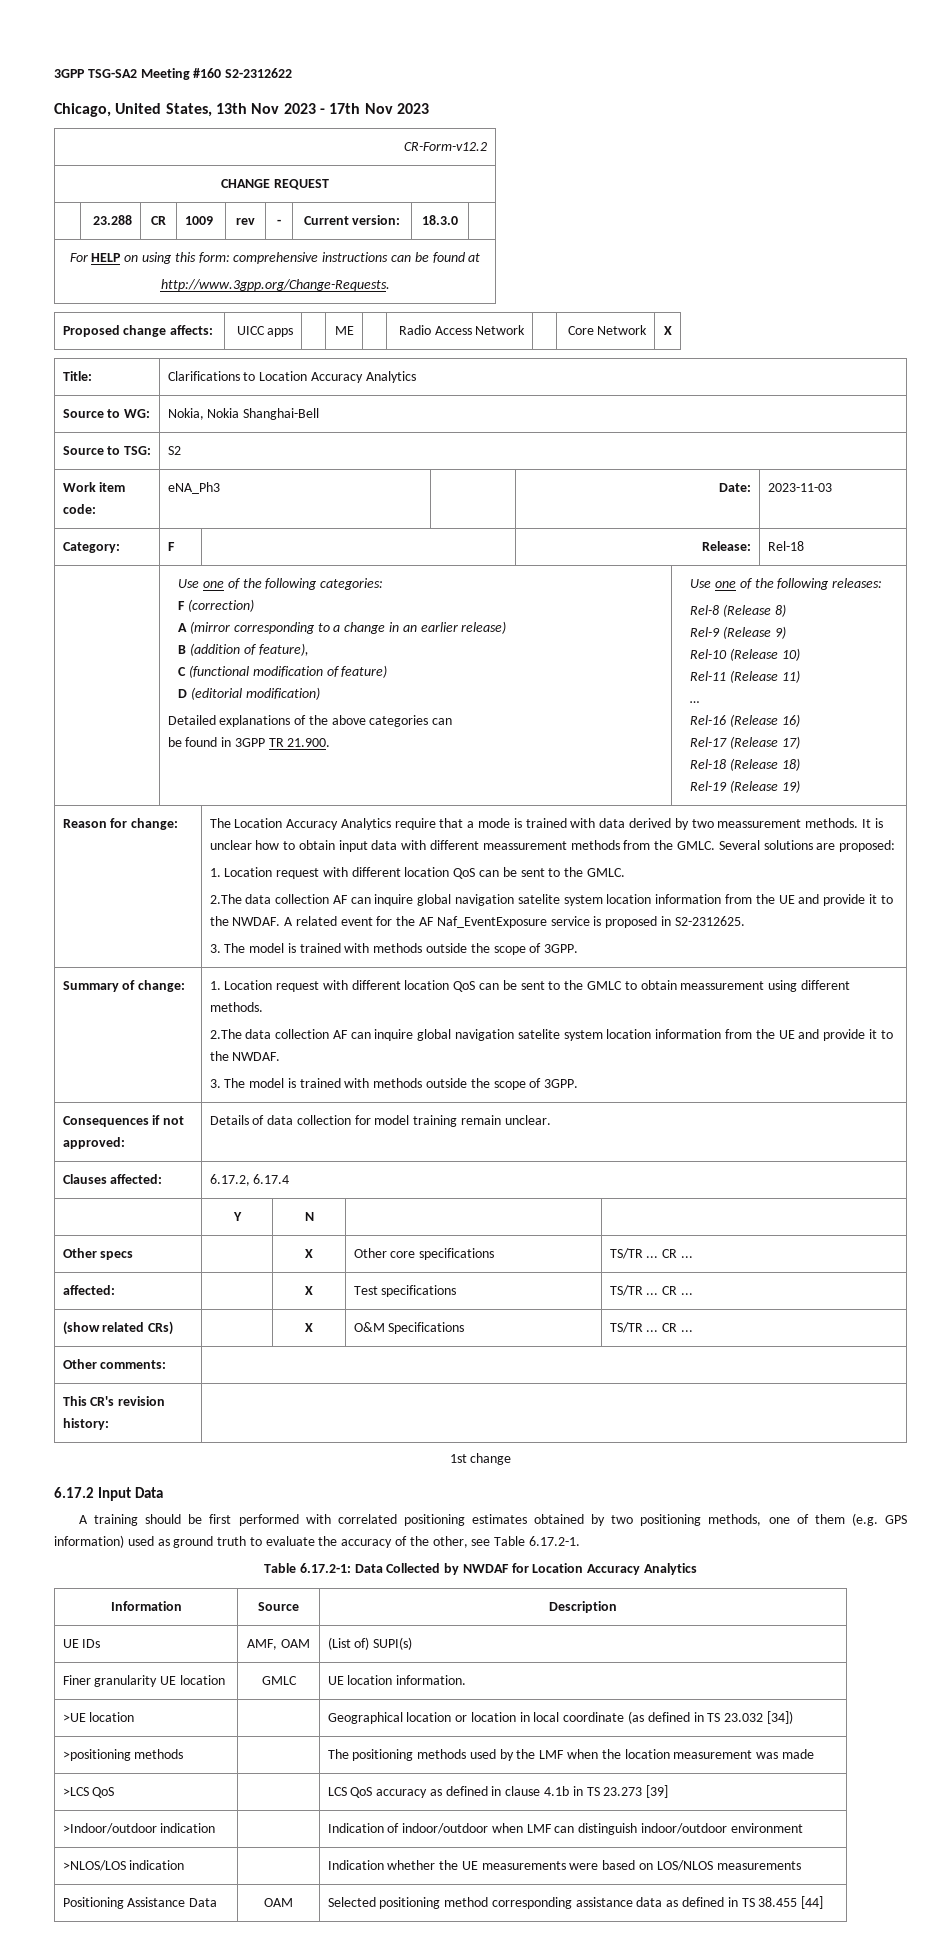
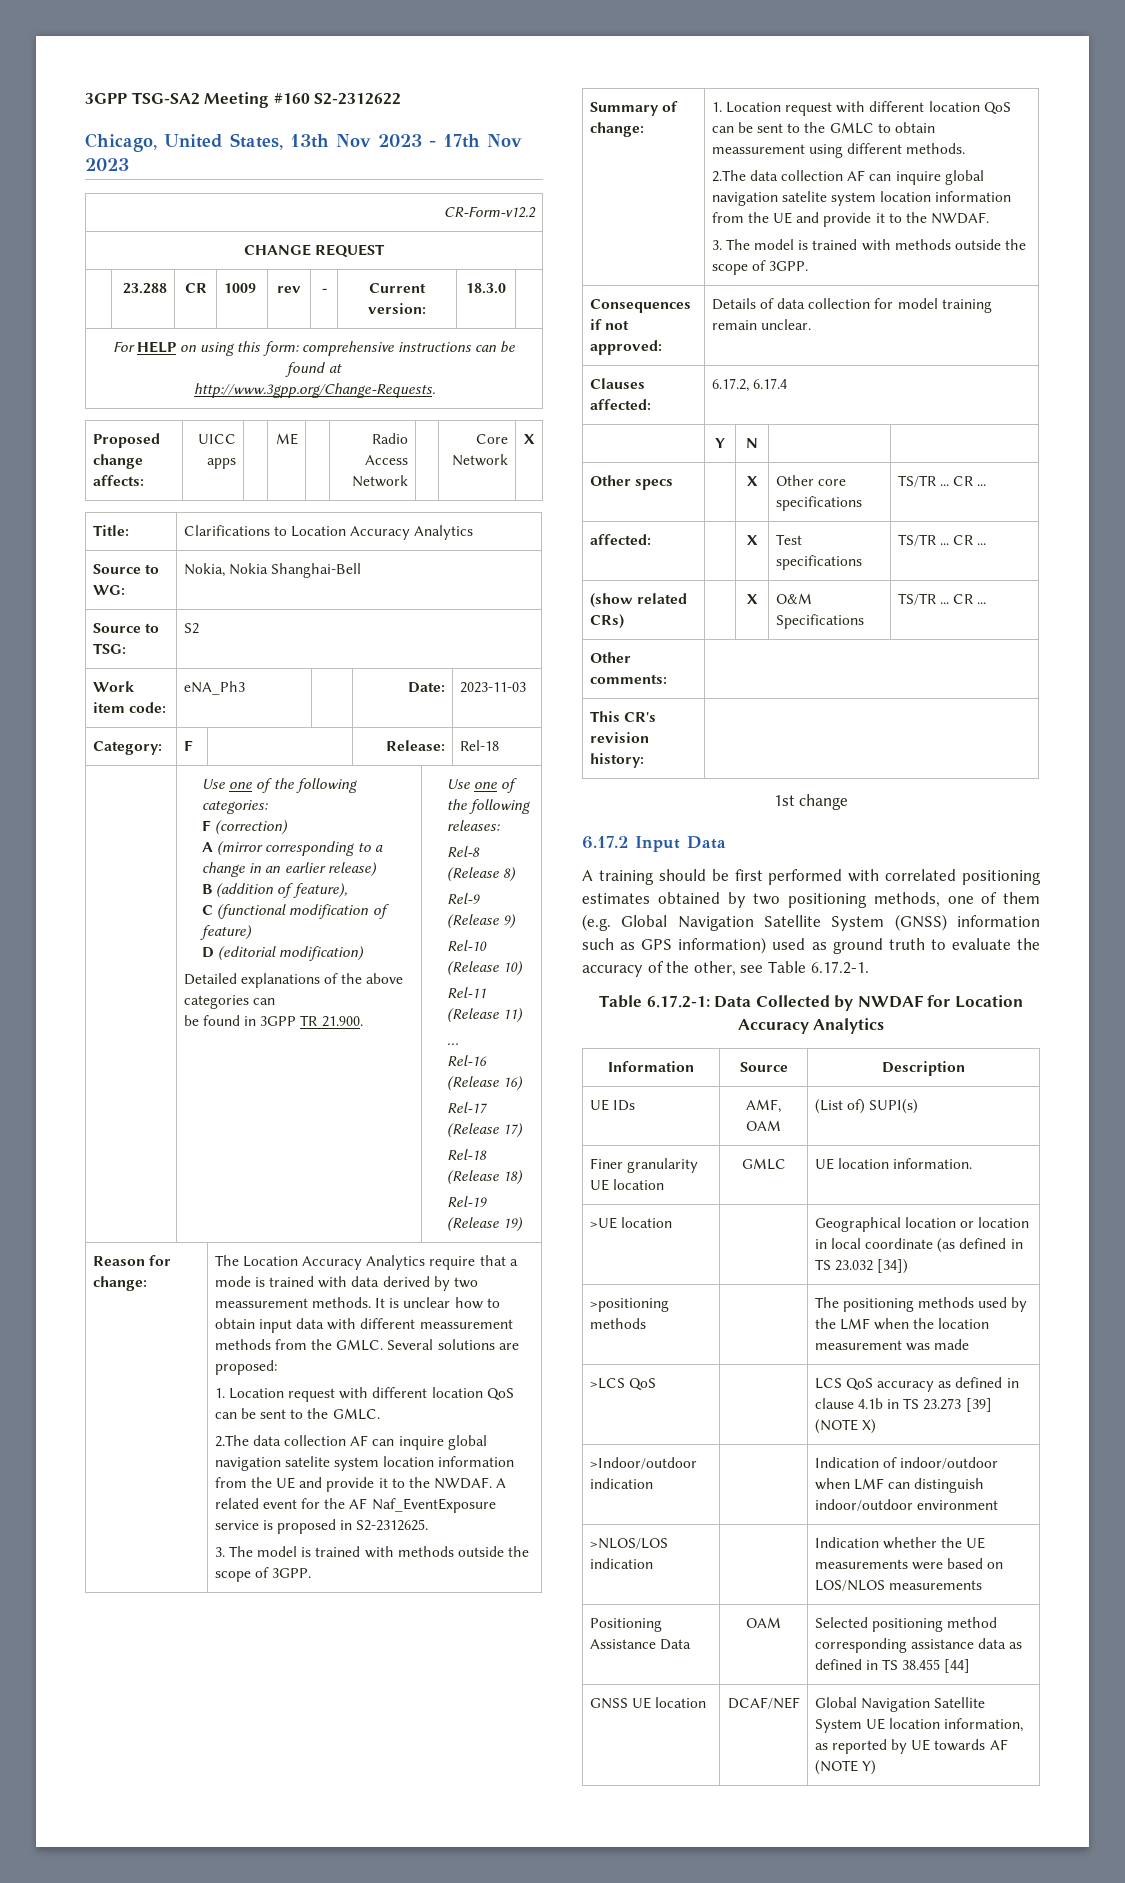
- A training should be first performed with correlated positioning estimates obtained by two positioning methods, one of them (e.g. GPS information) used as ground truth to evaluate the accuracy of the other, see Table 6.17.2-1.
+ A training should be first performed with correlated positioning estimates obtained by two positioning methods, one of them (e.g. Global Navigation Satellite System (GNSS) information such as GPS information) used as ground truth to evaluate the accuracy of the other, see Table 6.17.2-1.
- >LCS QoS | | LCS QoS accuracy as defined in clause 4.1b in TS 23.273 [39]
+ >LCS QoS | | LCS QoS accuracy as defined in clause 4.1b in TS 23.273 [39] (NOTE X)
+ GNSS UE location | DCAF/NEF | Global Navigation Satellite System UE location information, as reported by UE towards AF (NOTE Y)

